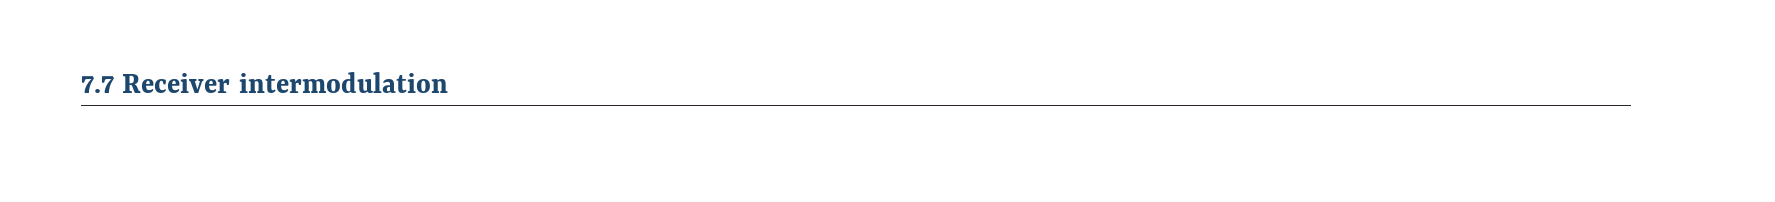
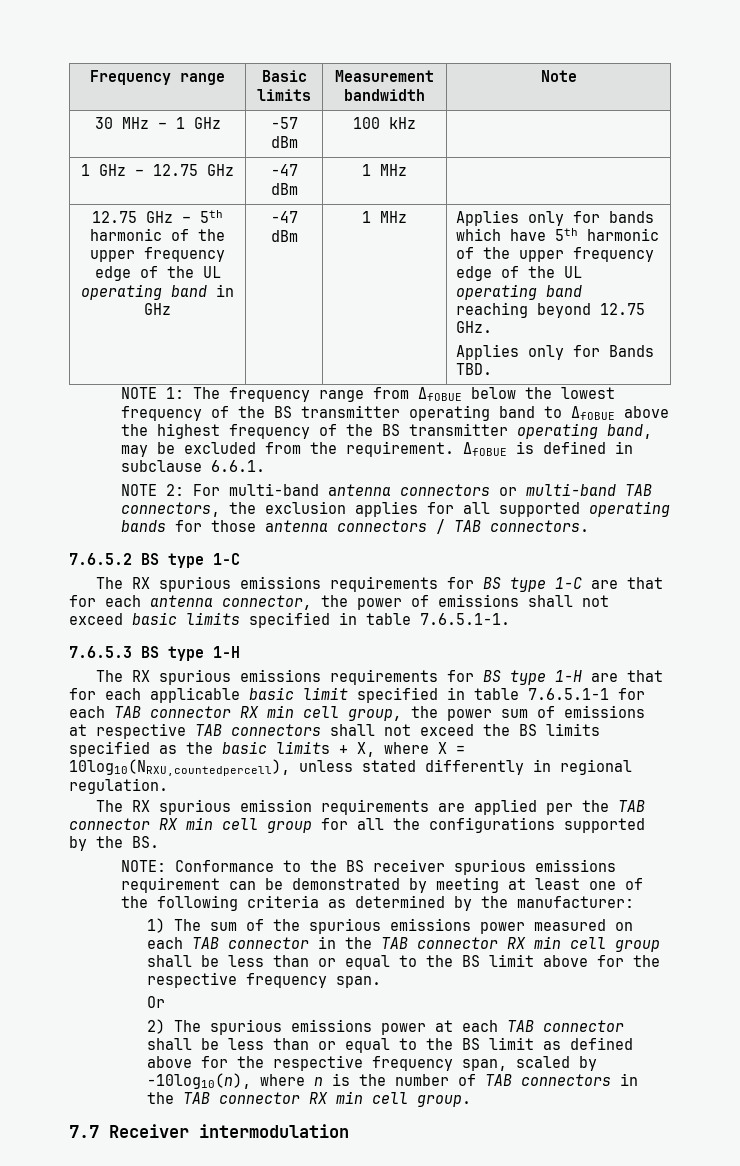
+ Frequency range | Basic limits | Measurement bandwidth | Note
+ 30 MHz – 1 GHz | -57 dBm | 100 kHz |
+ 1 GHz – 12.75 GHz | -47 dBm | 1 MHz |
+ 12.75 GHz – 5th harmonic of the upper frequency edge of the UL operating band in GHz | -47 dBm | 1 MHz | Applies only for bands which have 5th harmonic of the upper frequency edge of the UL operating band reaching beyond 12.75 GHz.
+ Applies only for Bands TBD.
+ NOTE 1: The frequency range from ΔfOBUE below the lowest frequency of the BS transmitter operating band to ΔfOBUE above the highest frequency of the BS transmitter operating band, may be excluded from the requirement. ΔfOBUE is defined in subclause 6.6.1.
+ NOTE 2: For multi-band antenna connectors or multi-band TAB connectors, the exclusion applies for all supported operating bands for those antenna connectors / TAB connectors.
+ 7.6.5.2 BS type 1-C
+ The RX spurious emissions requirements for BS type 1-C are that for each antenna connector, the power of emissions shall not exceed basic limits specified in table 7.6.5.1-1.
+ 7.6.5.3 BS type 1-H
+ The RX spurious emissions requirements for BS type 1-H are that for each applicable basic limit specified in table 7.6.5.1-1 for each TAB connector RX min cell group, the power sum of emissions at respective TAB connectors shall not exceed the BS limits specified as the basic limits + X, where X = 10log10(NRXU,countedpercell), unless stated differently in regional regulation.
+ The RX spurious emission requirements are applied per the TAB connector RX min cell group for all the configurations supported by the BS.
+ NOTE: Conformance to the BS receiver spurious emissions requirement can be demonstrated by meeting at least one of the following criteria as determined by the manufacturer:
+ 1) The sum of the spurious emissions power measured on each TAB connector in the TAB connector RX min cell group shall be less than or equal to the BS limit above for the respective frequency span.
+ Or
+ 2) The spurious emissions power at each TAB connector shall be less than or equal to the BS limit as defined above for the respective frequency span, scaled by -10log10(n), where n is the number of TAB connectors in the TAB connector RX min cell group.

